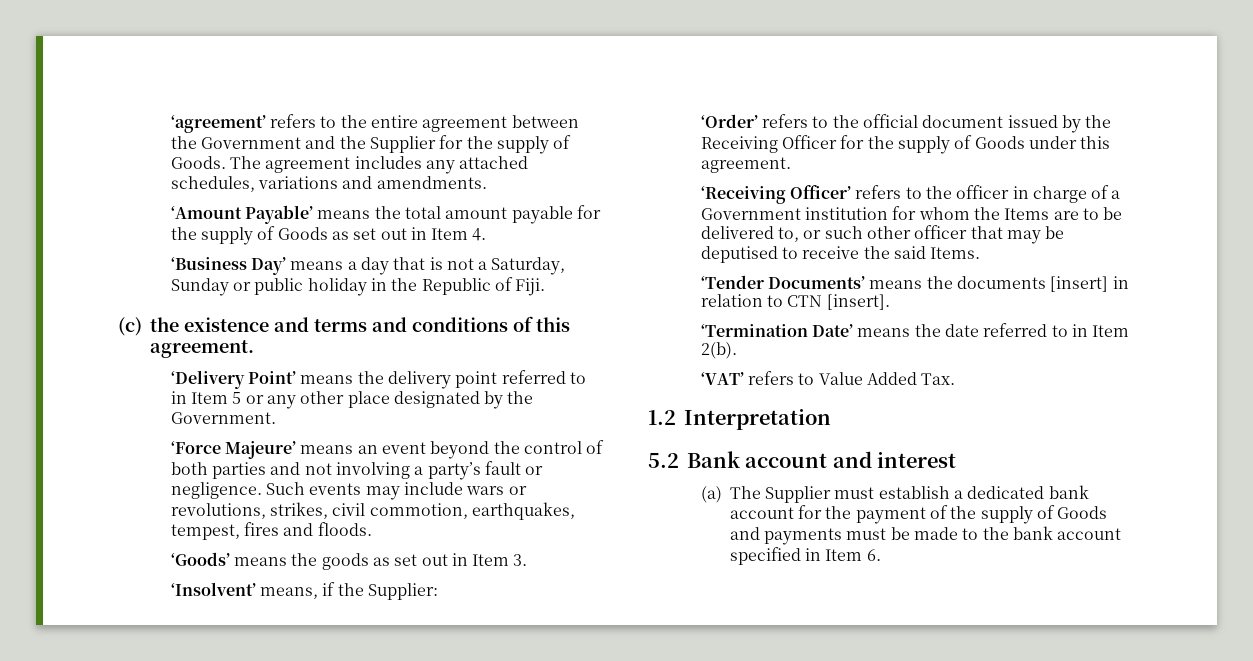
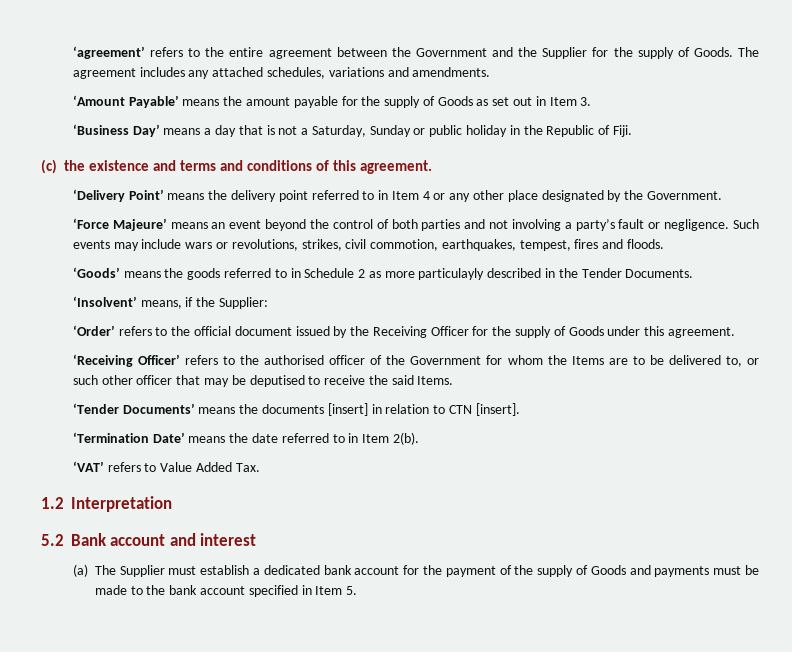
- ‘Amount Payable’ means the total amount payable for the supply of Goods as set out in Item 4.
+ ‘Amount Payable’ means the amount payable for the supply of Goods as set out in Item 3.
- ‘Delivery Point’ means the delivery point referred to in Item 5 or any other place designated by the Government.
+ ‘Delivery Point’ means the delivery point referred to in Item 4 or any other place designated by the Government.
- ‘Goods’ means the goods as set out in Item 3.
+ ‘Goods’ means the goods referred to in Schedule 2 as more particulayly described in the Tender Documents.
- ‘Receiving Officer’ refers to the officer in charge of a Government institution for whom the Items are to be delivered to, or such other officer that may be deputised to receive the said Items.
+ ‘Receiving Officer’ refers to the authorised officer of the Government for whom the Items are to be delivered to, or such other officer that may be deputised to receive the said Items.
- (a) The Supplier must establish a dedicated bank account for the payment of the supply of Goods and payments must be made to the bank account specified in Item 6.
+ (a) The Supplier must establish a dedicated bank account for the payment of the supply of Goods and payments must be made to the bank account specified in Item 5.

